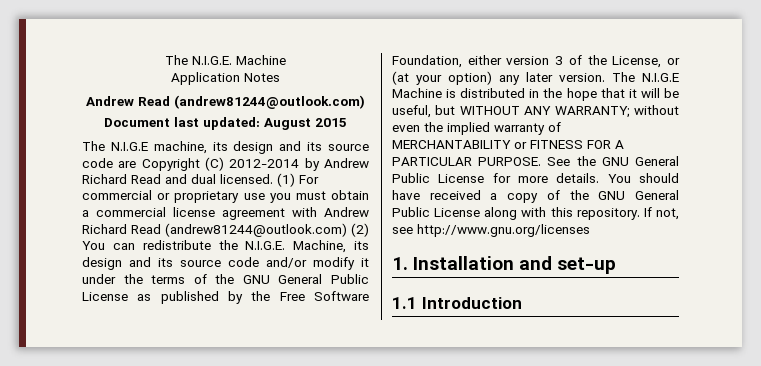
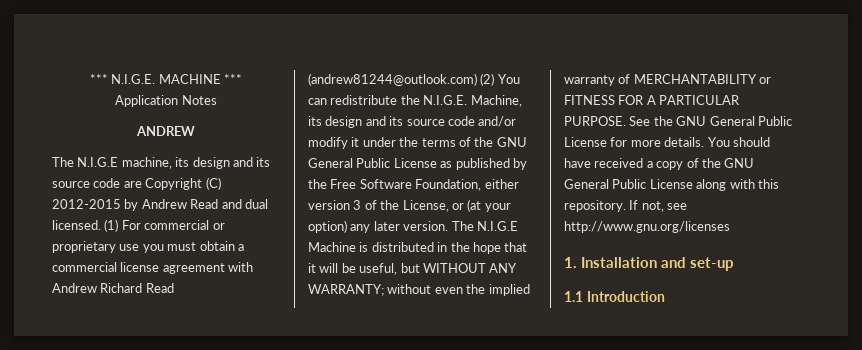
- The N.I.G.E. Machine
+ *** N.I.G.E. MACHINE ***
  Application Notes
- Andrew Read (andrew81244@outlook.com)
- Document last updated: August 2015
+ ANDREW
- The N.I.G.E machine, its design and its source code are Copyright (C) 2012-2014 by Andrew Richard Read and dual licensed.
+ The N.I.G.E machine, its design and its source code are Copyright (C) 2012-2015 by Andrew Read and dual licensed.

